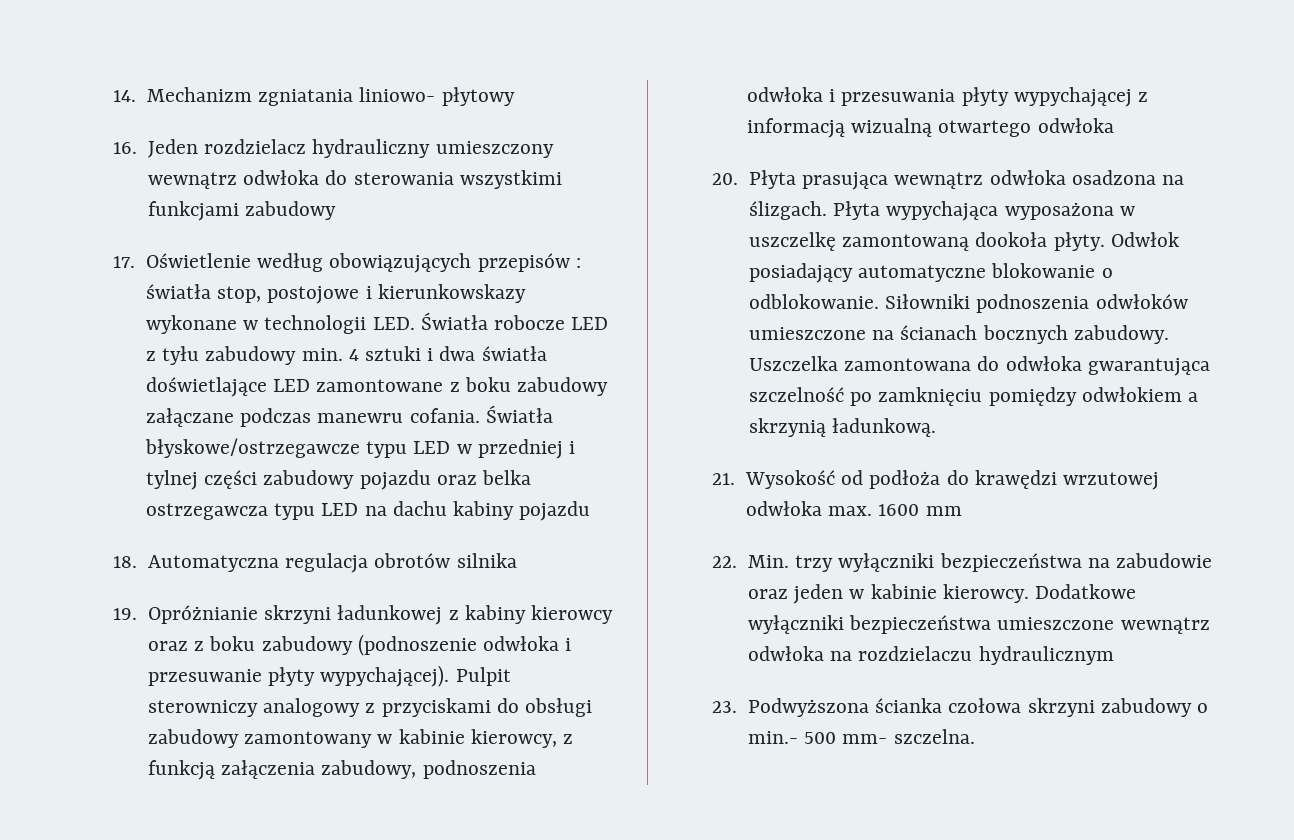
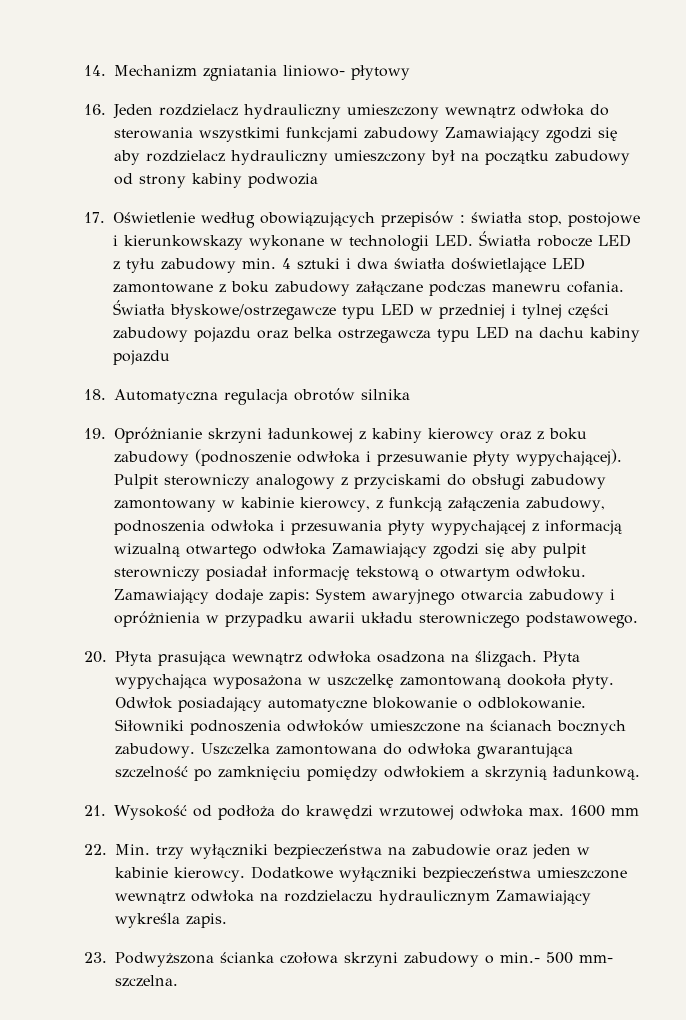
- 16. Jeden rozdzielacz hydrauliczny umieszczony wewnątrz odwłoka do sterowania wszystkimi funkcjami zabudowy
+ 16. Jeden rozdzielacz hydrauliczny umieszczony wewnątrz odwłoka do sterowania wszystkimi funkcjami zabudowy Zamawiający zgodzi się aby rozdzielacz hydrauliczny umieszczony był na początku zabudowy od strony kabiny podwozia
- Pulpit sterowniczy analogowy z przyciskami do obsługi zabudowy zamontowany w kabinie kierowcy, z funkcją załączenia zabudowy, podnoszenia odwłoka i przesuwania płyty wypychającej z informacją wizualną otwartego odwłoka
+ Pulpit sterowniczy analogowy z przyciskami do obsługi zabudowy zamontowany w kabinie kierowcy, z funkcją załączenia zabudowy, podnoszenia odwłoka i przesuwania płyty wypychającej z informacją wizualną otwartego odwłoka Zamawiający zgodzi się aby pulpit sterowniczy posiadał informację tekstową o otwartym odwłoku. Zamawiający dodaje zapis: System awaryjnego otwarcia zabudowy i opróżnienia w przypadku awarii układu sterowniczego podstawowego.
- Dodatkowe wyłączniki bezpieczeństwa umieszczone wewnątrz odwłoka na rozdzielaczu hydraulicznym
+ Dodatkowe wyłączniki bezpieczeństwa umieszczone wewnątrz odwłoka na rozdzielaczu hydraulicznym Zamawiający wykreśla zapis.

